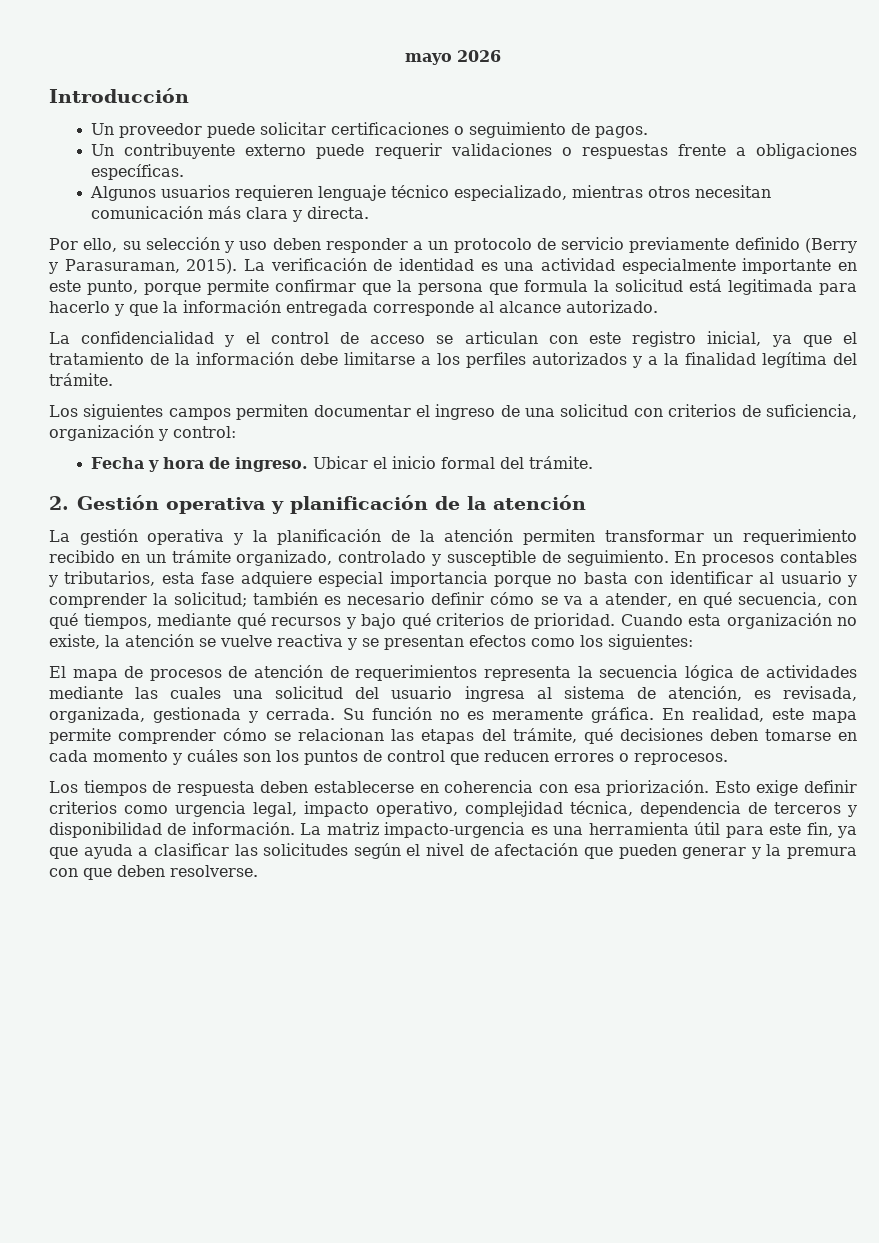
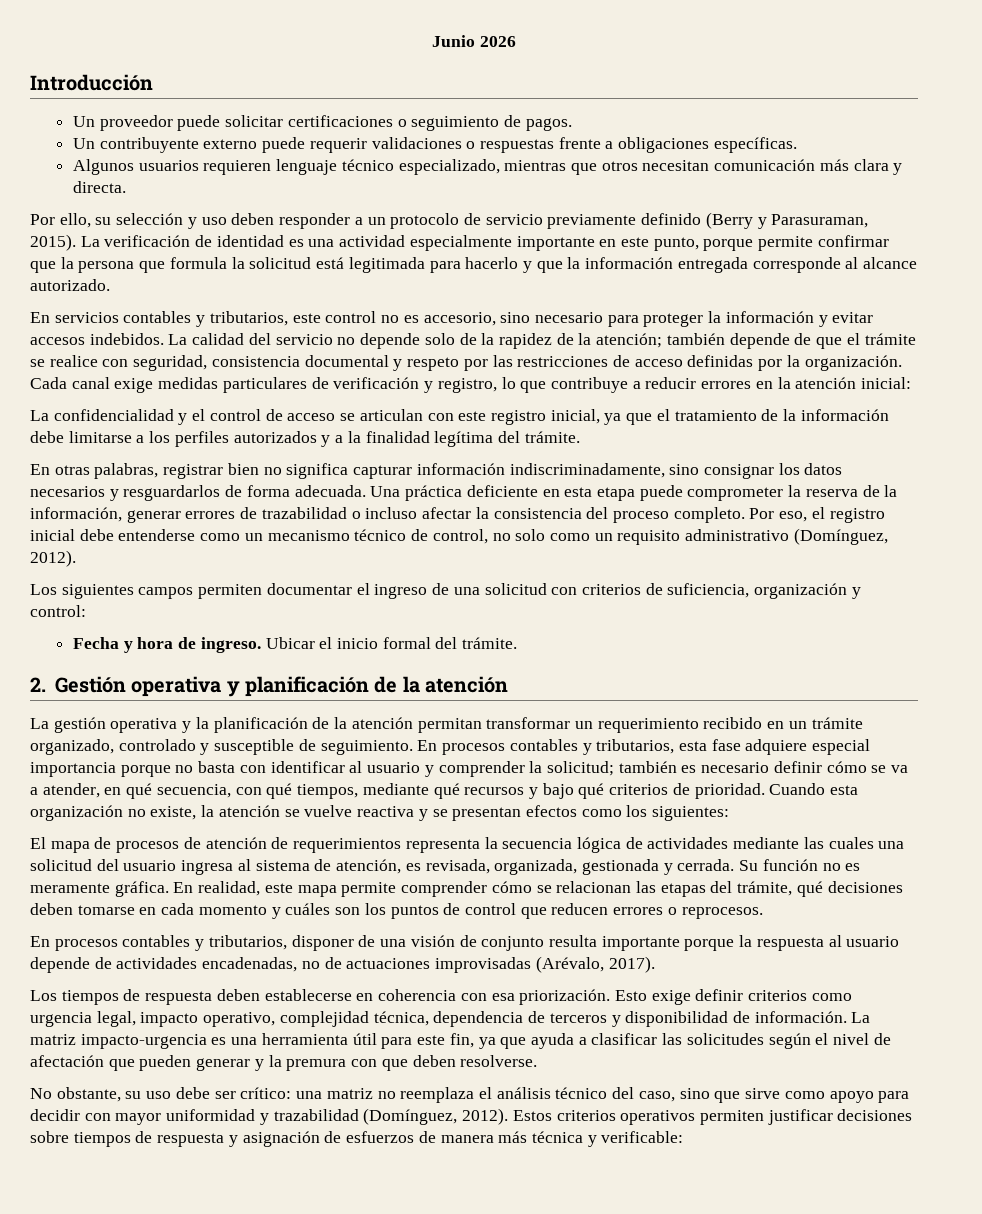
- mayo 2026
+ Junio 2026
- Algunos usuarios requieren lenguaje técnico especializado, mientras otros necesitan comunicación más clara y directa.
+ Algunos usuarios requieren lenguaje técnico especializado, mientras que otros necesitan comunicación más clara y directa.
+ En servicios contables y tributarios, este control no es accesorio, sino necesario para proteger la información y evitar accesos indebidos. La calidad del servicio no depende solo de la rapidez de la atención; también depende de que el trámite se realice con seguridad, consistencia documental y respeto por las restricciones de acceso definidas por la organización. Cada canal exige medidas particulares de verificación y registro, lo que contribuye a reducir errores en la atención inicial:
+ En otras palabras, registrar bien no significa capturar información indiscriminadamente, sino consignar los datos necesarios y resguardarlos de forma adecuada. Una práctica deficiente en esta etapa puede comprometer la reserva de la información, generar errores de trazabilidad o incluso afectar la consistencia del proceso completo. Por eso, el registro inicial debe entenderse como un mecanismo técnico de control, no solo como un requisito administrativo (Domínguez, 2012).
- La gestión operativa y la planificación de la atención permiten transformar un requerimiento recibido en un trámite organizado, controlado y susceptible de seguimiento.
+ La gestión operativa y la planificación de la atención permitan transformar un requerimiento recibido en un trámite organizado, controlado y susceptible de seguimiento.
+ En procesos contables y tributarios, disponer de una visión de conjunto resulta importante porque la respuesta al usuario depende de actividades encadenadas, no de actuaciones improvisadas (Arévalo, 2017).
+ No obstante, su uso debe ser crítico: una matriz no reemplaza el análisis técnico del caso, sino que sirve como apoyo para decidir con mayor uniformidad y trazabilidad (Domínguez, 2012). Estos criterios operativos permiten justificar decisiones sobre tiempos de respuesta y asignación de esfuerzos de manera más técnica y verificable:

